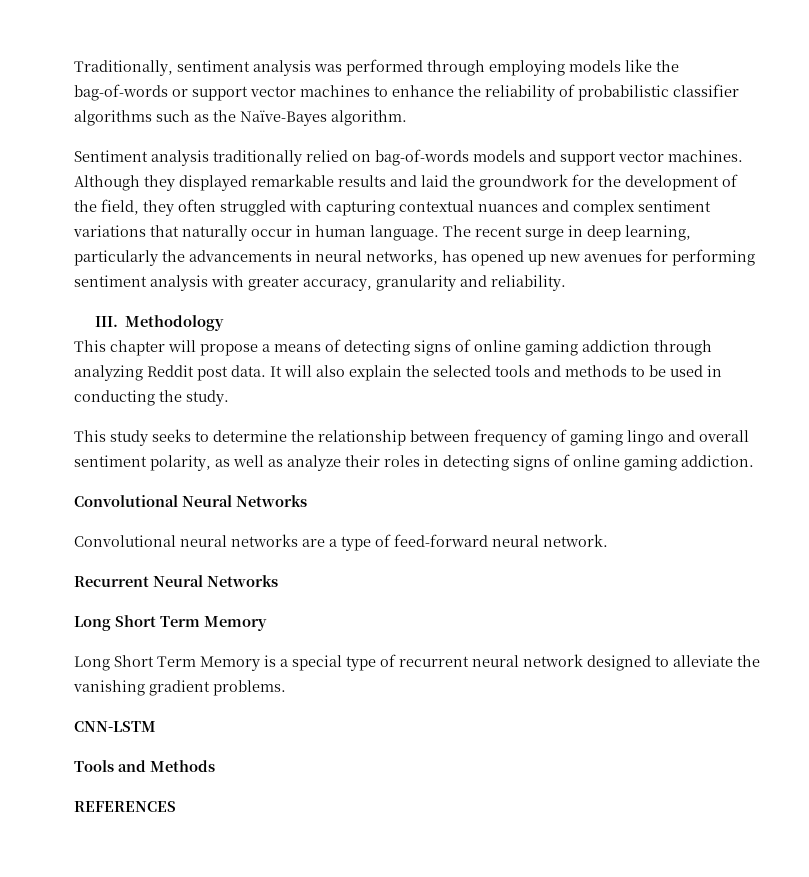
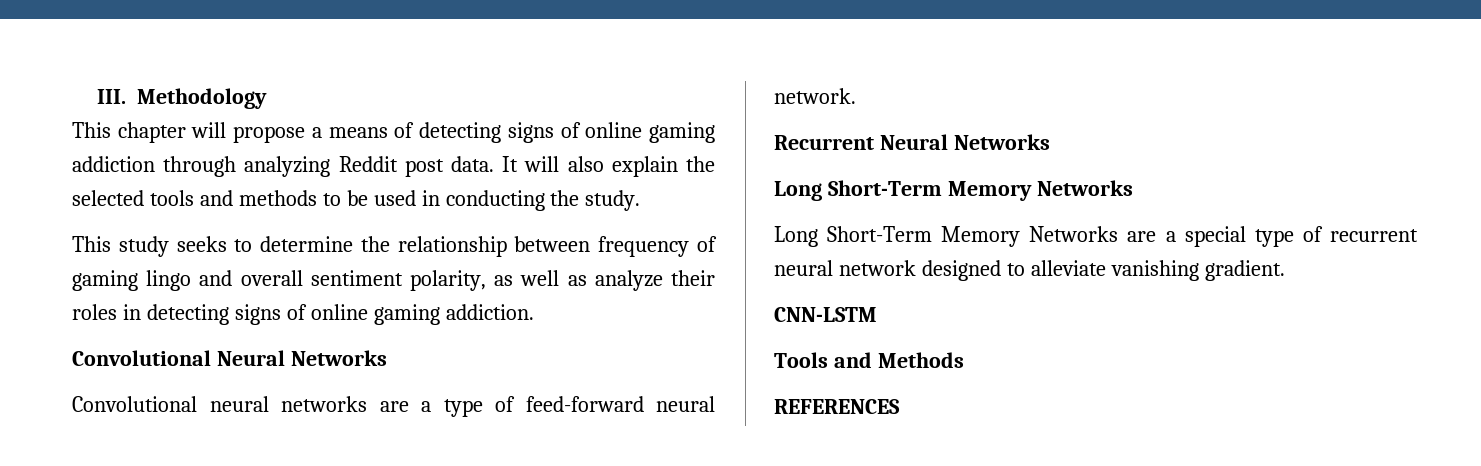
- Traditionally, sentiment analysis was performed through employing models like the bag-of-words or support vector machines to enhance the reliability of probabilistic classifier algorithms such as the Naïve-Bayes algorithm.
- Sentiment analysis traditionally relied on bag-of-words models and support vector machines. Although they displayed remarkable results and laid the groundwork for the development of the field, they often struggled with capturing contextual nuances and complex sentiment variations that naturally occur in human language. The recent surge in deep learning, particularly the advancements in neural networks, has opened up new avenues for performing sentiment analysis with greater accuracy, granularity and reliability.
  Recurrent Neural Networks
- Long Short Term Memory
- Long Short Term Memory is a special type of recurrent neural network designed to alleviate the vanishing gradient problems.
+ Long Short-Term Memory Networks
+ Long Short-Term Memory Networks are a special type of recurrent neural network designed to alleviate vanishing gradient.

